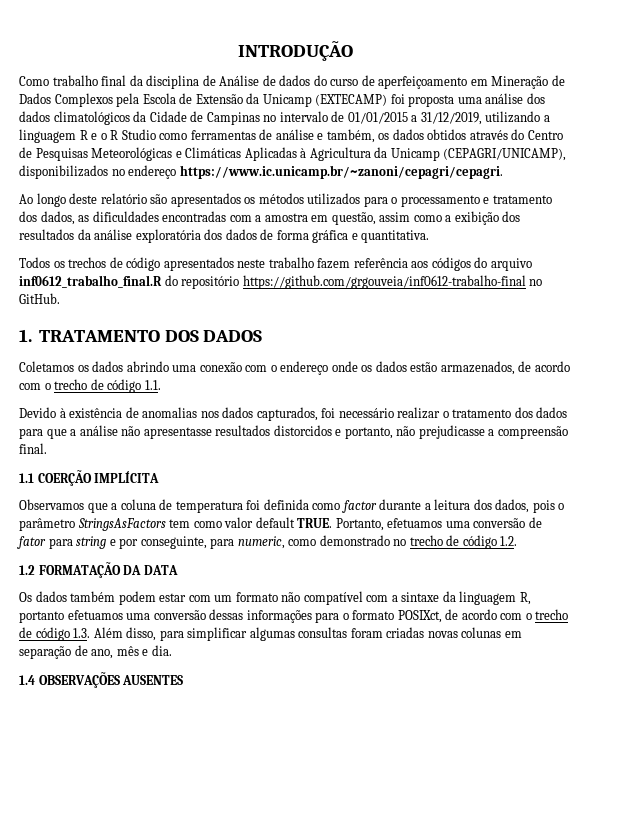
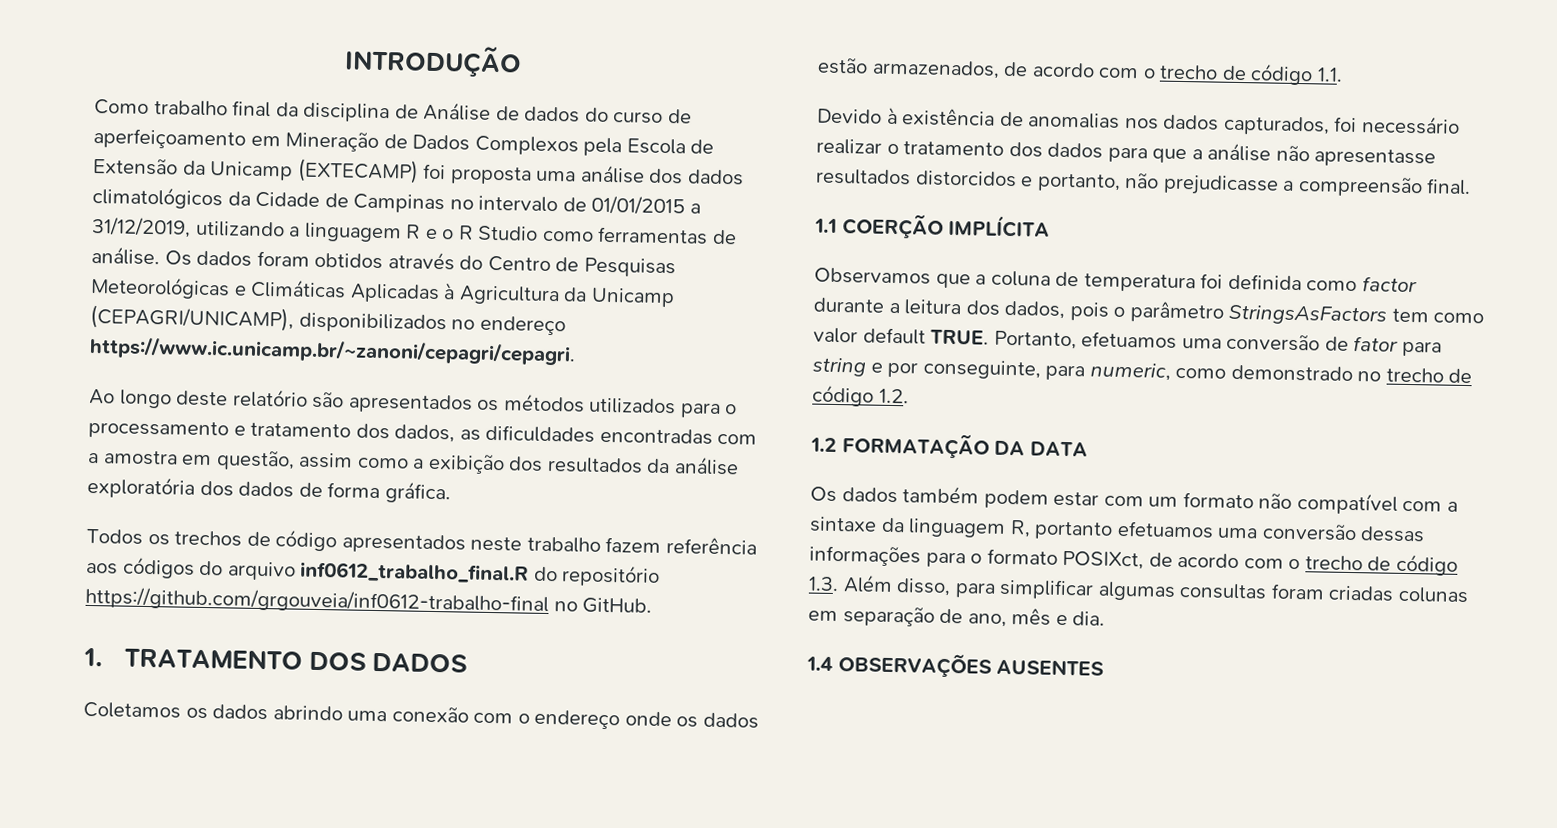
- Como trabalho final da disciplina de Análise de dados do curso de aperfeiçoamento em Mineração de Dados Complexos pela Escola de Extensão da Unicamp (EXTECAMP) foi proposta uma análise dos dados climatológicos da Cidade de Campinas no intervalo de 01/01/2015 a 31/12/2019, utilizando a linguagem R e o R Studio como ferramentas de análise e também, os dados obtidos através do Centro de Pesquisas Meteorológicas e Climáticas Aplicadas à Agricultura da Unicamp (CEPAGRI/UNICAMP), disponibilizados no endereço https://www.ic.unicamp.br/~zanoni/cepagri/cepagri.
+ Como trabalho final da disciplina de Análise de dados do curso de aperfeiçoamento em Mineração de Dados Complexos pela Escola de Extensão da Unicamp (EXTECAMP) foi proposta uma análise dos dados climatológicos da Cidade de Campinas no intervalo de 01/01/2015 a 31/12/2019, utilizando a linguagem R e o R Studio como ferramentas de análise. Os dados foram obtidos através do Centro de Pesquisas Meteorológicas e Climáticas Aplicadas à Agricultura da Unicamp (CEPAGRI/UNICAMP), disponibilizados no endereço https://www.ic.unicamp.br/~zanoni/cepagri/cepagri.
- Ao longo deste relatório são apresentados os métodos utilizados para o processamento e tratamento dos dados, as dificuldades encontradas com a amostra em questão, assim como a exibição dos resultados da análise exploratória dos dados de forma gráfica e quantitativa.
+ Ao longo deste relatório são apresentados os métodos utilizados para o processamento e tratamento dos dados, as dificuldades encontradas com a amostra em questão, assim como a exibição dos resultados da análise exploratória dos dados de forma gráfica.
- Os dados também podem estar com um formato não compatível com a sintaxe da linguagem R, portanto efetuamos uma conversão dessas informações para o formato POSIXct, de acordo com o trecho de código 1.3. Além disso, para simplificar algumas consultas foram criadas novas colunas em separação de ano, mês e dia.
+ Os dados também podem estar com um formato não compatível com a sintaxe da linguagem R, portanto efetuamos uma conversão dessas informações para o formato POSIXct, de acordo com o trecho de código 1.3. Além disso, para simplificar algumas consultas foram criadas colunas em separação de ano, mês e dia.

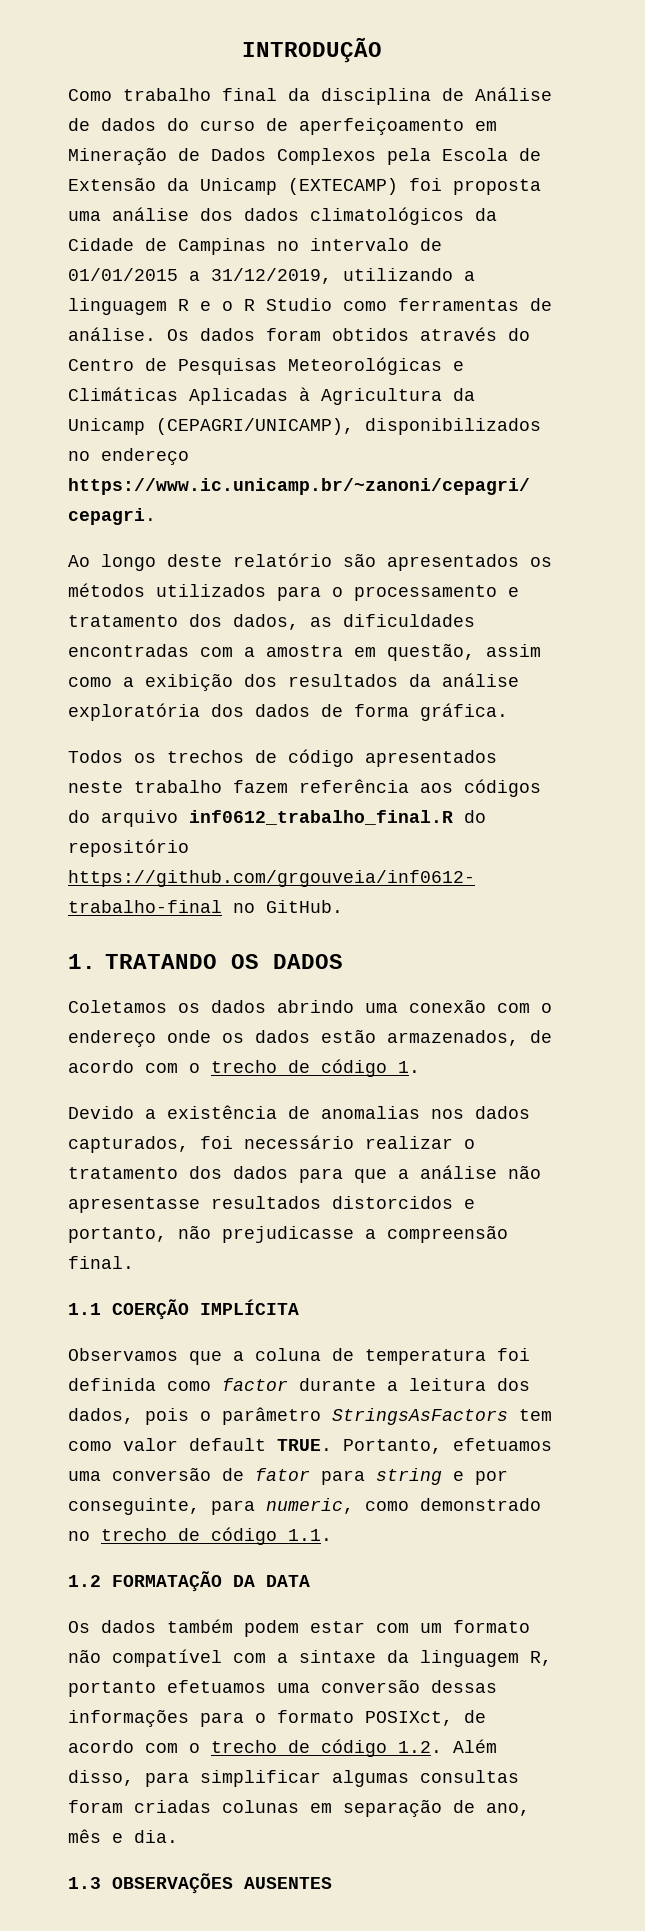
- 1. TRATAMENTO DOS DADOS
+ 1. TRATANDO OS DADOS
- Coletamos os dados abrindo uma conexão com o endereço onde os dados estão armazenados, de acordo com o trecho de código 1.1.
+ Coletamos os dados abrindo uma conexão com o endereço onde os dados estão armazenados, de acordo com o trecho de código 1.
- Devido à existência de anomalias nos dados capturados, foi necessário realizar o tratamento dos dados para que a análise não apresentasse resultados distorcidos e portanto, não prejudicasse a compreensão final.
+ Devido a existência de anomalias nos dados capturados, foi necessário realizar o tratamento dos dados para que a análise não apresentasse resultados distorcidos e portanto, não prejudicasse a compreensão final.
- Portanto, efetuamos uma conversão de fator para string e por conseguinte, para numeric, como demonstrado no trecho de código 1.2.
+ Portanto, efetuamos uma conversão de fator para string e por conseguinte, para numeric, como demonstrado no trecho de código 1.1.
- Os dados também podem estar com um formato não compatível com a sintaxe da linguagem R, portanto efetuamos uma conversão dessas informações para o formato POSIXct, de acordo com o trecho de código 1.3. Além disso, para simplificar algumas consultas foram criadas colunas em separação de ano, mês e dia.
+ Os dados também podem estar com um formato não compatível com a sintaxe da linguagem R, portanto efetuamos uma conversão dessas informações para o formato POSIXct, de acordo com o trecho de código 1.2. Além disso, para simplificar algumas consultas foram criadas colunas em separação de ano, mês e dia.
- 1.4 OBSERVAÇÕES AUSENTES
+ 1.3 OBSERVAÇÕES AUSENTES

